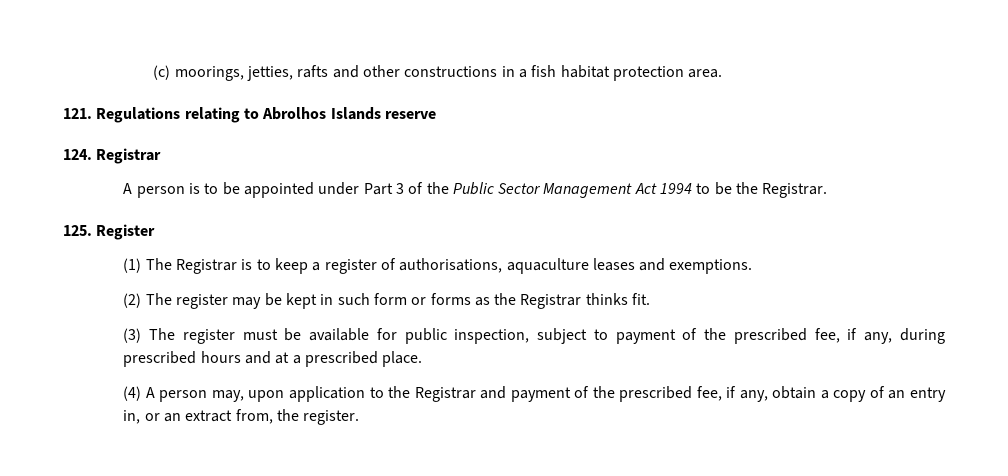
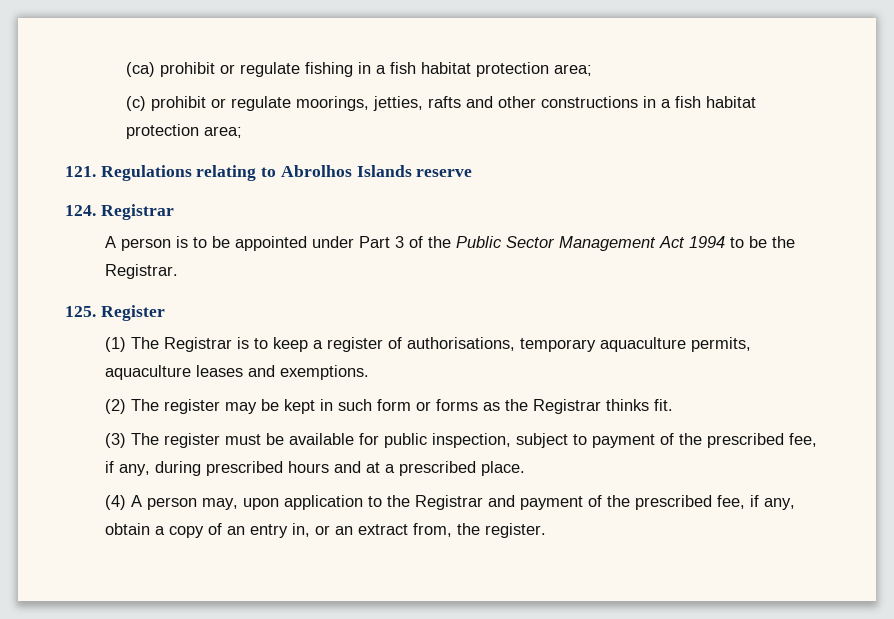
- (c) moorings, jetties, rafts and other constructions in a fish habitat protection area.
+ (ca) prohibit or regulate fishing in a fish habitat protection area;
+ (c) prohibit or regulate moorings, jetties, rafts and other constructions in a fish habitat protection area;
- (1) The Registrar is to keep a register of authorisations, aquaculture leases and exemptions.
+ (1) The Registrar is to keep a register of authorisations, temporary aquaculture permits, aquaculture leases and exemptions.

